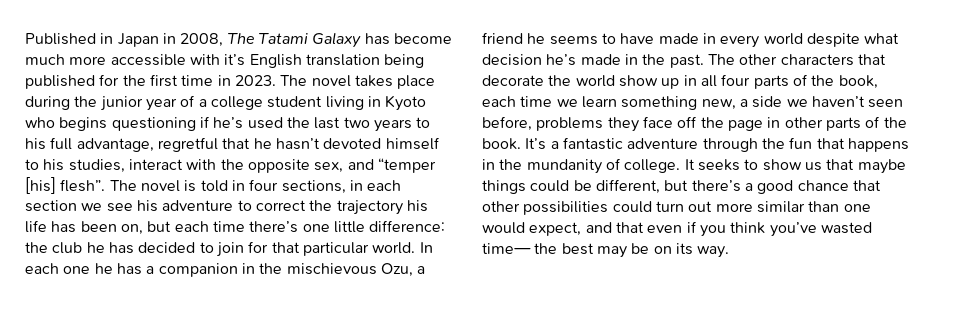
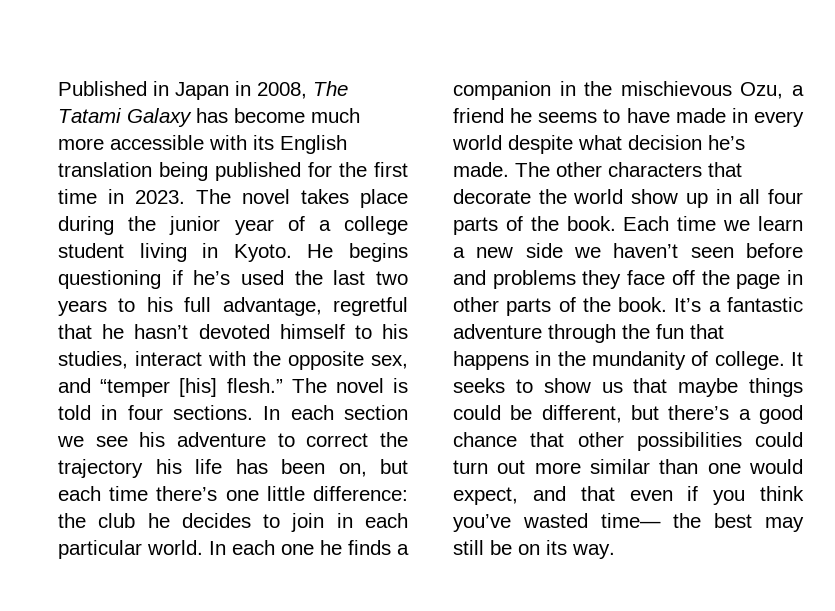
- Published in Japan in 2008, The Tatami Galaxy has become much more accessible with it’s English translation being published for the first time in 2023.
+ Published in Japan in 2008, The Tatami Galaxy has become much more accessible with its English translation being published for the first time in 2023.
- The novel takes place during the junior year of a college student living in Kyoto who begins questioning if he’s used the last two years to his full advantage, regretful that he hasn’t devoted himself to his studies, interact with the opposite sex, and “temper [his] flesh”.
+ The novel takes place during the junior year of a college student living in Kyoto. He begins questioning if he’s used the last two years to his full advantage, regretful that he hasn’t devoted himself to his studies, interact with the opposite sex, and “temper [his] flesh.”
- The novel is told in four sections, in each section we see his adventure to correct the trajectory his life has been on, but each time there’s one little difference: the club he has decided to join for that particular world.
+ The novel is told in four sections. In each section we see his adventure to correct the trajectory his life has been on, but each time there’s one little difference: the club he decides to join in each particular world.
- In each one he has a companion in the mischievous Ozu, a friend he seems to have made in every world despite what decision he’s made in the past.
+ In each one he finds a companion in the mischievous Ozu, a friend he seems to have made in every world despite what decision he’s made.
- The other characters that decorate the world show up in all four parts of the book, each time we learn something new, a side we haven’t seen before, problems they face off the page in other parts of the book.
+ The other characters that decorate the world show up in all four parts of the book. Each time we learn a new side we haven’t seen before and problems they face off the page in other parts of the book.
- It seeks to show us that maybe things could be different, but there’s a good chance that other possibilities could turn out more similar than one would expect, and that even if you think you’ve wasted time— the best may be on its way.
+ It seeks to show us that maybe things could be different, but there’s a good chance that other possibilities could turn out more similar than one would expect, and that even if you think you’ve wasted time— the best may still be on its way.

